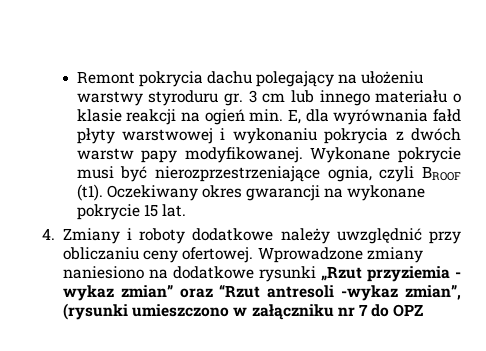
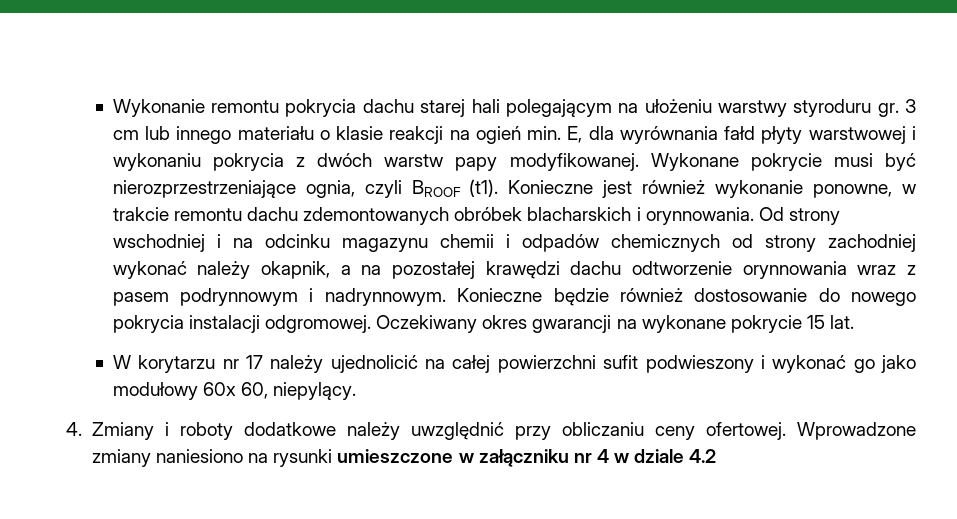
- Remont pokrycia dachu polegający na ułożeniu warstwy styroduru gr.
+ Wykonanie remontu pokrycia dachu starej hali polegającym na ułożeniu warstwy styroduru gr.
+ Konieczne jest również wykonanie ponowne, w trakcie remontu dachu zdemontowanych obróbek blacharskich i orynnowania. Od strony wschodniej i na odcinku magazynu chemii i odpadów chemicznych od strony zachodniej wykonać należy okapnik, a na pozostałej krawędzi dachu odtworzenie orynnowania wraz z pasem podrynnowym i nadrynnowym. Konieczne będzie również dostosowanie do nowego pokrycia instalacji odgromowej.
+ W korytarzu nr 17 należy ujednolicić na całej powierzchni sufit podwieszony i wykonać go jako modułowy 60x 60, niepylący.
- Wprowadzone zmiany naniesiono na dodatkowe rysunki „Rzut przyziemia - wykaz zmian” oraz “Rzut antresoli -wykaz zmian”, (rysunki umieszczono w załączniku nr 7 do OPZ
+ Wprowadzone zmiany naniesiono na rysunki umieszczone w załączniku nr 4 w dziale 4.2

